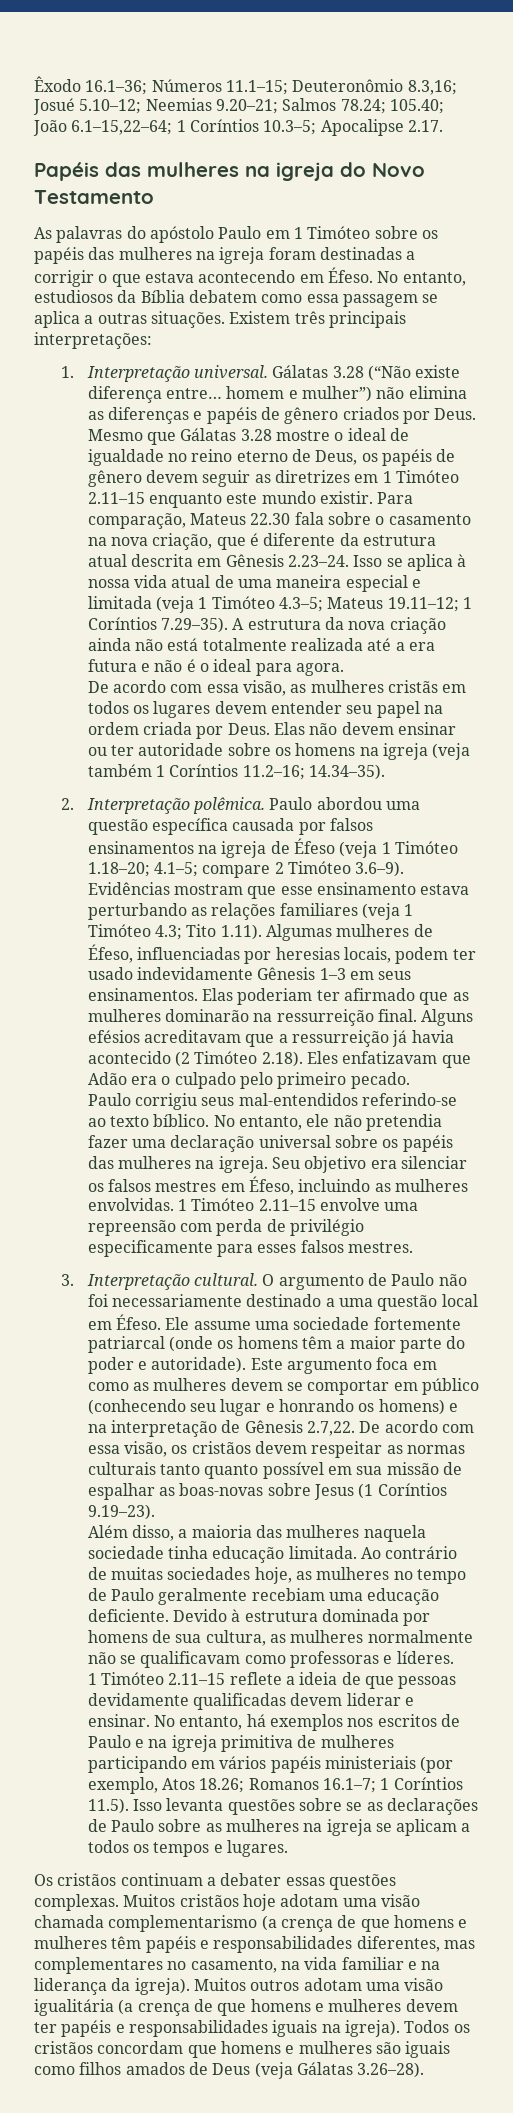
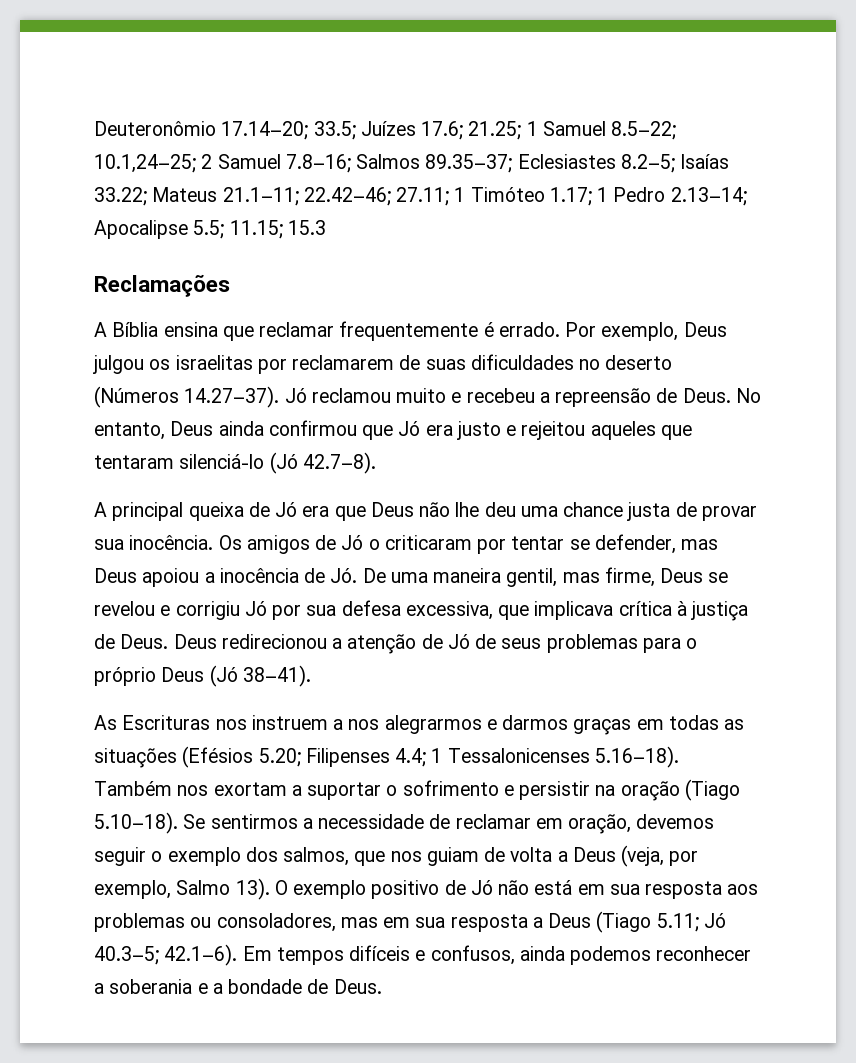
- Êxodo 16.1–36; Números 11.1–15; Deuteronômio 8.3,16; Josué 5.10–12; Neemias 9.20–21; Salmos 78.24; 105.40; João 6.1–15,22–64; 1 Coríntios 10.3–5; Apocalipse 2.17.
- Papéis das mulheres na igreja do Novo Testamento
- As palavras do apóstolo Paulo em 1 Timóteo sobre os papéis das mulheres na igreja foram destinadas a corrigir o que estava acontecendo em Éfeso. No entanto, estudiosos da Bíblia debatem como essa passagem se aplica a outras situações. Existem três principais interpretações:
- 1. Interpretação universal. Gálatas 3.28 (“Não existe diferença entre… homem e mulher”) não elimina as diferenças e papéis de gênero criados por Deus. Mesmo que Gálatas 3.28 mostre o ideal de igualdade no reino eterno de Deus, os papéis de gênero devem seguir as diretrizes em 1 Timóteo 2.11–15 enquanto este mundo existir. Para comparação, Mateus 22.30 fala sobre o casamento na nova criação, que é diferente da estrutura atual descrita em Gênesis 2.23–24. Isso se aplica à nossa vida atual de uma maneira especial e limitada (veja 1 Timóteo 4.3–5; Mateus 19.11–12; 1 Coríntios 7.29–35). A estrutura da nova criação ainda não está totalmente realizada até a era futura e não é o ideal para agora.
- De acordo com essa visão, as mulheres cristãs em todos os lugares devem entender seu papel na ordem criada por Deus. Elas não devem ensinar ou ter autoridade sobre os homens na igreja (veja também 1 Coríntios 11.2–16; 14.34–35).
- 2. Interpretação polêmica. Paulo abordou uma questão específica causada por falsos ensinamentos na igreja de Éfeso (veja 1 Timóteo 1.18–20; 4.1–5; compare 2 Timóteo 3.6–9). Evidências mostram que esse ensinamento estava perturbando as relações familiares (veja 1 Timóteo 4.3; Tito 1.11). Algumas mulheres de Éfeso, influenciadas por heresias locais, podem ter usado indevidamente Gênesis 1–3 em seus ensinamentos. Elas poderiam ter afirmado que as mulheres dominarão na ressurreição final. Alguns efésios acreditavam que a ressurreição já havia acontecido (2 Timóteo 2.18). Eles enfatizavam que Adão era o culpado pelo primeiro pecado.
- Paulo corrigiu seus mal-entendidos referindo-se ao texto bíblico. No entanto, ele não pretendia fazer uma declaração universal sobre os papéis das mulheres na igreja. Seu objetivo era silenciar os falsos mestres em Éfeso, incluindo as mulheres envolvidas. 1 Timóteo 2.11–15 envolve uma repreensão com perda de privilégio especificamente para esses falsos mestres.
- 3. Interpretação cultural. O argumento de Paulo não foi necessariamente destinado a uma questão local em Éfeso. Ele assume uma sociedade fortemente patriarcal (onde os homens têm a maior parte do poder e autoridade). Este argumento foca em como as mulheres devem se comportar em público (conhecendo seu lugar e honrando os homens) e na interpretação de Gênesis 2.7,22. De acordo com essa visão, os cristãos devem respeitar as normas culturais tanto quanto possível em sua missão de espalhar as boas-novas sobre Jesus (1 Coríntios 9.19–23).
- Além disso, a maioria das mulheres naquela sociedade tinha educação limitada. Ao contrário de muitas sociedades hoje, as mulheres no tempo de Paulo geralmente recebiam uma educação deficiente. Devido à estrutura dominada por homens de sua cultura, as mulheres normalmente não se qualificavam como professoras e líderes.
- 1 Timóteo 2.11–15 reflete a ideia de que pessoas devidamente qualificadas devem liderar e ensinar. No entanto, há exemplos nos escritos de Paulo e na igreja primitiva de mulheres participando em vários papéis ministeriais (por exemplo, Atos 18.26; Romanos 16.1–7; 1 Coríntios 11.5). Isso levanta questões sobre se as declarações de Paulo sobre as mulheres na igreja se aplicam a todos os tempos e lugares.
- Os cristãos continuam a debater essas questões complexas. Muitos cristãos hoje adotam uma visão chamada complementarismo (a crença de que homens e mulheres têm papéis e responsabilidades diferentes, mas complementares no casamento, na vida familiar e na liderança da igreja). Muitos outros adotam uma visão igualitária (a crença de que homens e mulheres devem ter papéis e responsabilidades iguais na igreja). Todos os cristãos concordam que homens e mulheres são iguais como filhos amados de Deus (veja Gálatas 3.26–28).
+ Deuteronômio 17.14–20; 33.5; Juízes 17.6; 21.25; 1 Samuel 8.5–22; 10.1,24–25; 2 Samuel 7.8–16; Salmos 89.35–37; Eclesiastes 8.2–5; Isaías 33.22; Mateus 21.1–11; 22.42–46; 27.11; 1 Timóteo 1.17; 1 Pedro 2.13–14; Apocalipse 5.5; 11.15; 15.3
+ Reclamações
+ A Bíblia ensina que reclamar frequentemente é errado. Por exemplo, Deus julgou os israelitas por reclamarem de suas dificuldades no deserto (Números 14.27–37). Jó reclamou muito e recebeu a repreensão de Deus. No entanto, Deus ainda confirmou que Jó era justo e rejeitou aqueles que tentaram silenciá-lo (Jó 42.7–8).
+ A principal queixa de Jó era que Deus não lhe deu uma chance justa de provar sua inocência. Os amigos de Jó o criticaram por tentar se defender, mas Deus apoiou a inocência de Jó. De uma maneira gentil, mas firme, Deus se revelou e corrigiu Jó por sua defesa excessiva, que implicava crítica à justiça de Deus. Deus redirecionou a atenção de Jó de seus problemas para o próprio Deus (Jó 38–41).
+ As Escrituras nos instruem a nos alegrarmos e darmos graças em todas as situações (Efésios 5.20; Filipenses 4.4; 1 Tessalonicenses 5.16–18). Também nos exortam a suportar o sofrimento e persistir na oração (Tiago 5.10–18). Se sentirmos a necessidade de reclamar em oração, devemos seguir o exemplo dos salmos, que nos guiam de volta a Deus (veja, por exemplo, Salmo 13). O exemplo positivo de Jó não está em sua resposta aos problemas ou consoladores, mas em sua resposta a Deus (Tiago 5.11; Jó 40.3–5; 42.1–6). Em tempos difíceis e confusos, ainda podemos reconhecer a soberania e a bondade de Deus.

